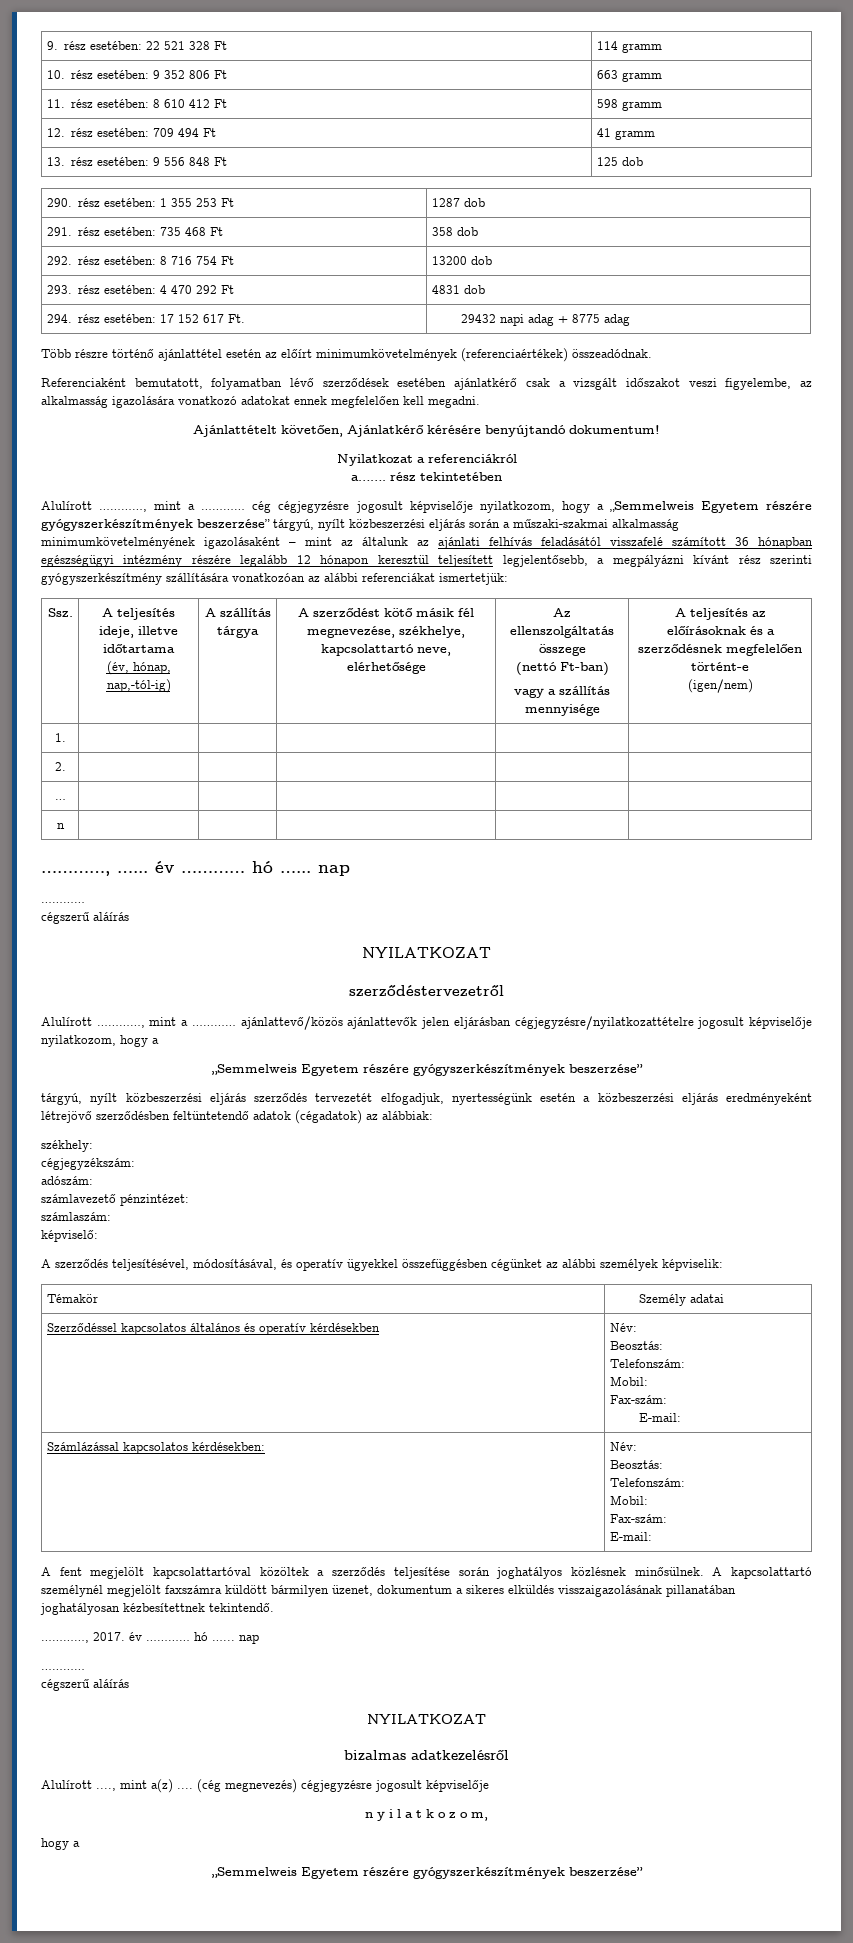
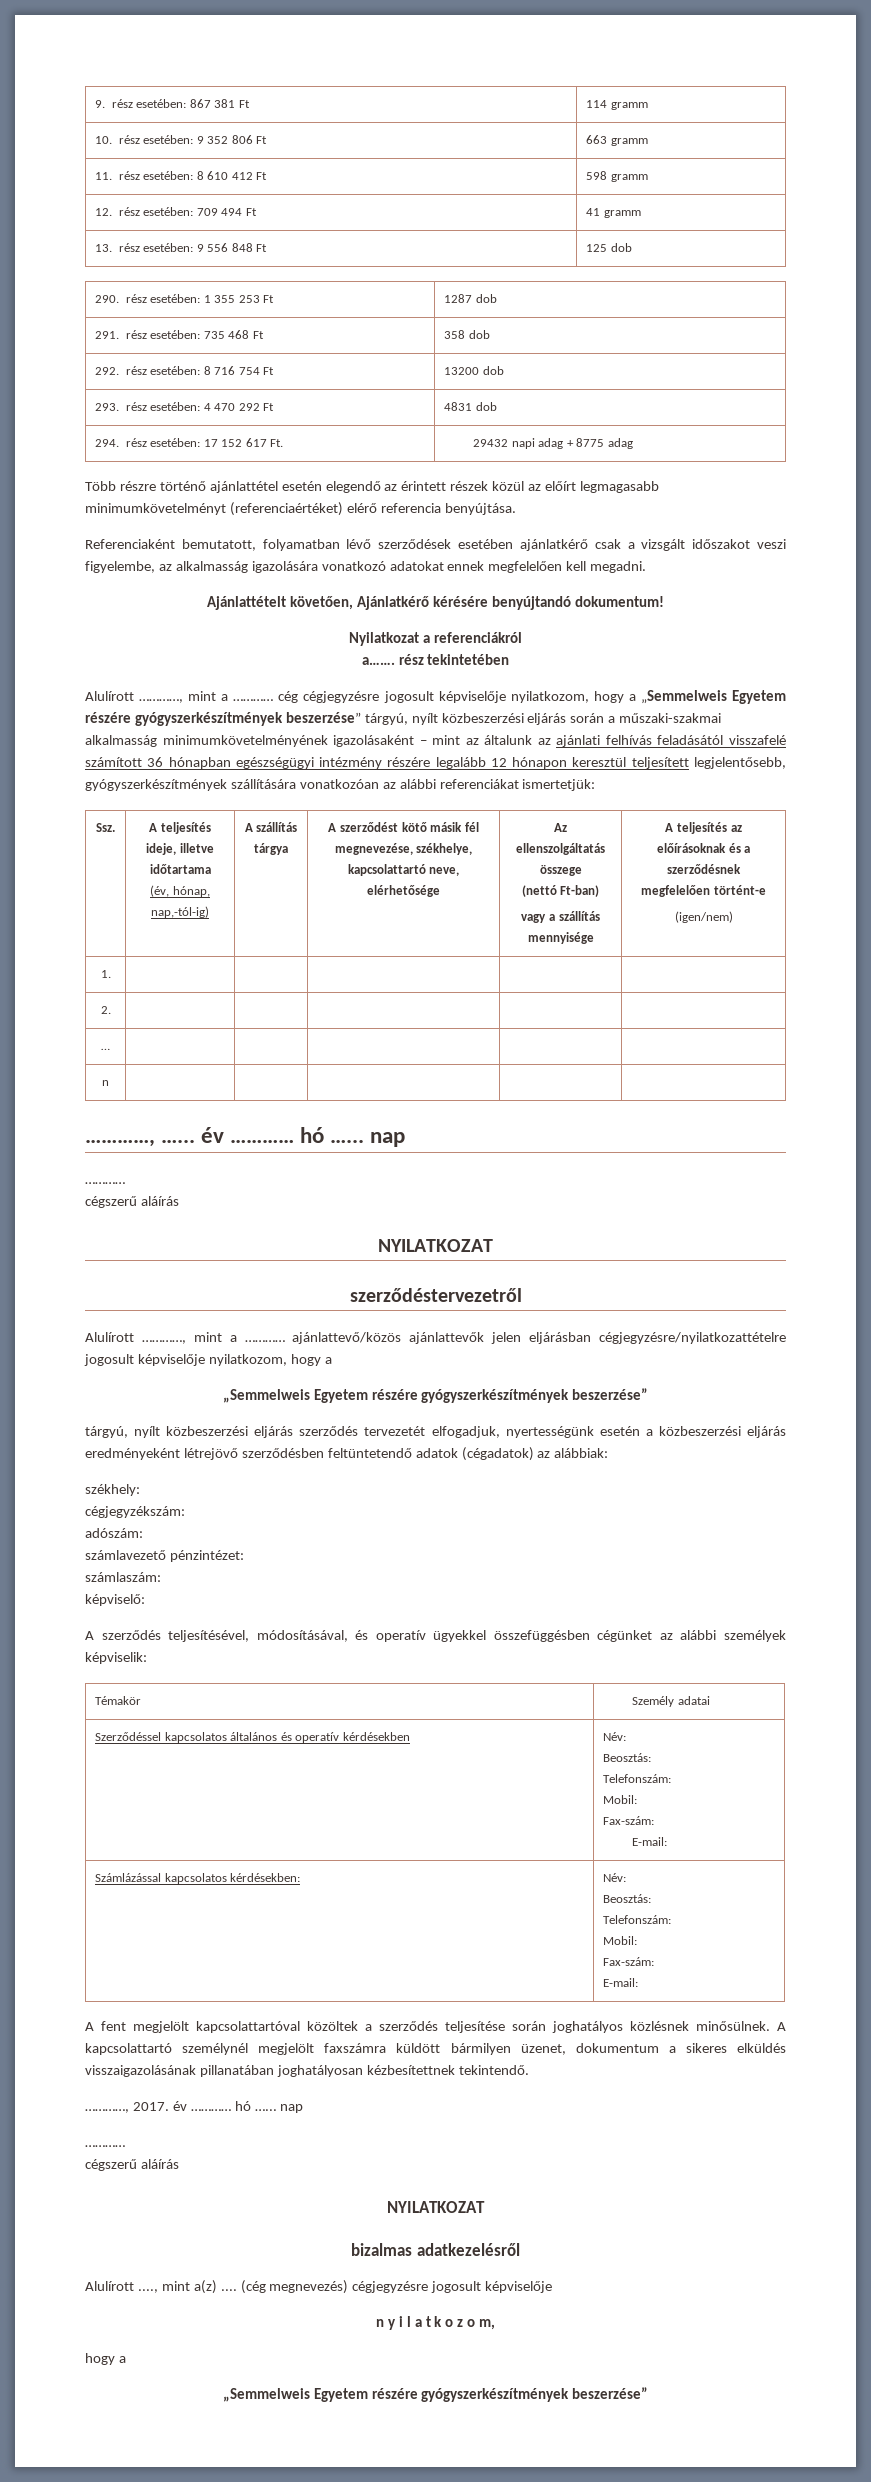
- 9. rész esetében: 22 521 328 Ft | 114 gramm
+ 9. rész esetében: 867 381 Ft | 114 gramm
- Több részre történő ajánlattétel esetén az előírt minimumkövetelmények (referenciaértékek) összeadódnak.
+ Több részre történő ajánlattétel esetén elegendő az érintett részek közül az előírt legmagasabb minimumkövetelményt (referenciaértéket) elérő referencia benyújtása.
- Alulírott …………, mint a ………… cég cégjegyzésre jogosult képviselője nyilatkozom, hogy a „Semmelweis Egyetem részére gyógyszerkészítmények beszerzése” tárgyú, nyílt közbeszerzési eljárás során a műszaki-szakmai alkalmasság minimumkövetelményének igazolásaként – mint az általunk az ajánlati felhívás feladásától visszafelé számított 36 hónapban egészségügyi intézmény részére legalább 12 hónapon keresztül teljesített legjelentősebb, a megpályázni kívánt rész szerinti gyógyszerkészítmény szállítására vonatkozóan az alábbi referenciákat ismertetjük:
+ Alulírott …………, mint a ………… cég cégjegyzésre jogosult képviselője nyilatkozom, hogy a „Semmelweis Egyetem részére gyógyszerkészítmények beszerzése” tárgyú, nyílt közbeszerzési eljárás során a műszaki-szakmai alkalmasság minimumkövetelményének igazolásaként – mint az általunk az ajánlati felhívás feladásától visszafelé számított 36 hónapban egészségügyi intézmény részére legalább 12 hónapon keresztül teljesített legjelentősebb, gyógyszerkészítmények szállítására vonatkozóan az alábbi referenciákat ismertetjük:

